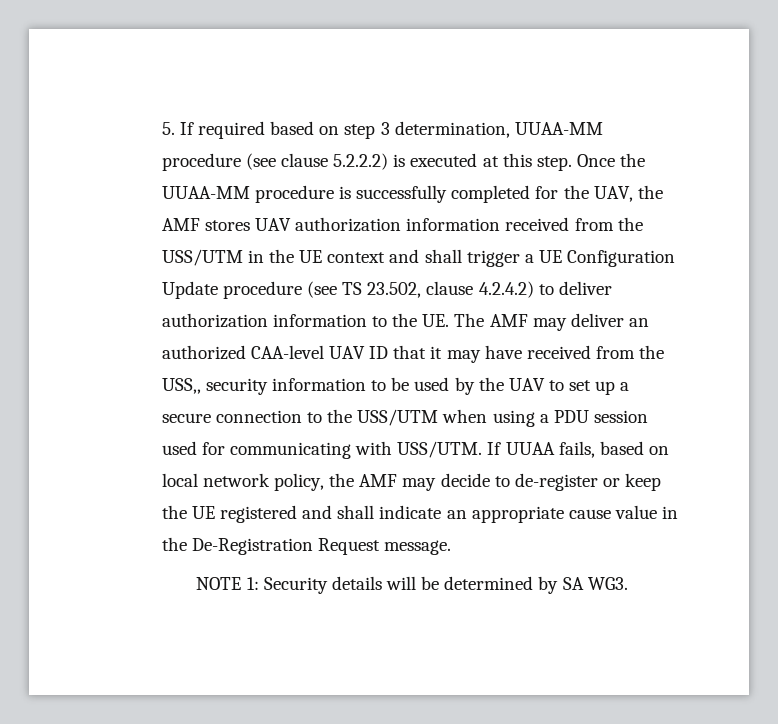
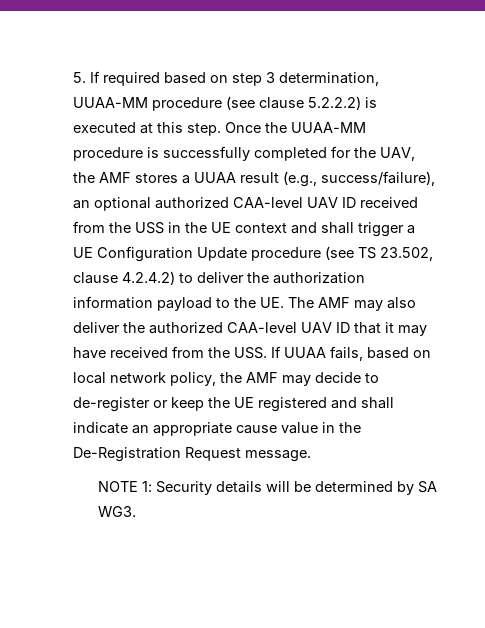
- Once the UUAA-MM procedure is successfully completed for the UAV, the AMF stores UAV authorization information received from the USS/UTM in the UE context and shall trigger a UE Configuration Update procedure (see TS 23.502, clause 4.2.4.2) to deliver authorization information to the UE. The AMF may deliver an authorized CAA-level UAV ID that it may have received from the USS,, security information to be used by the UAV to set up a secure connection to the USS/UTM when using a PDU session used for communicating with USS/UTM. If UUAA fails, based on local network policy, the AMF may decide to de-register or keep the UE registered and shall indicate an appropriate cause value in the De-Registration Request message.
+ Once the UUAA-MM procedure is successfully completed for the UAV, the AMF stores a UUAA result (e.g., success/failure), an optional authorized CAA-level UAV ID received from the USS in the UE context and shall trigger a UE Configuration Update procedure (see TS 23.502, clause 4.2.4.2) to deliver the authorization information payload to the UE. The AMF may also deliver the authorized CAA-level UAV ID that it may have received from the USS. If UUAA fails, based on local network policy, the AMF may decide to de-register or keep the UE registered and shall indicate an appropriate cause value in the De-Registration Request message.

